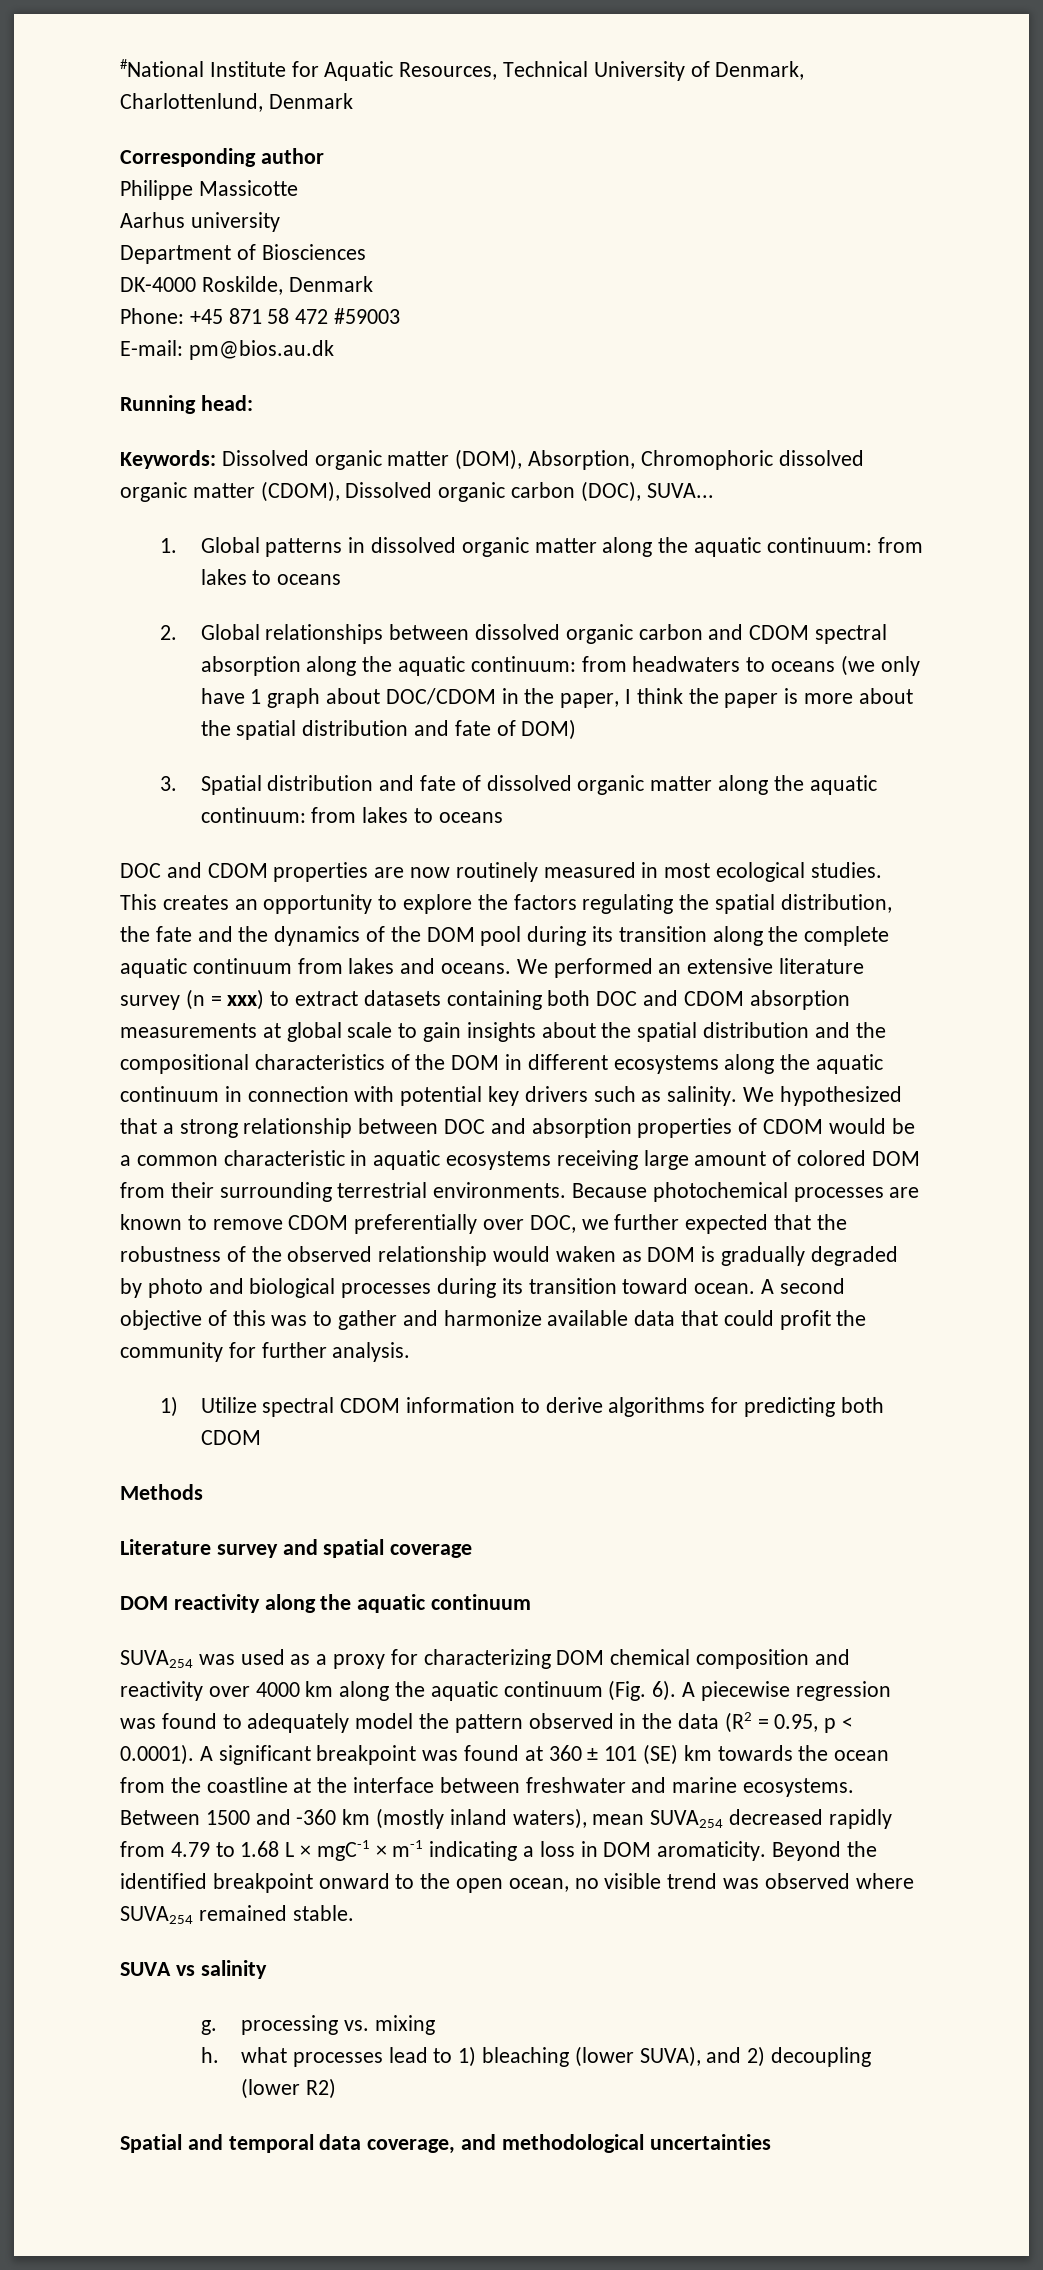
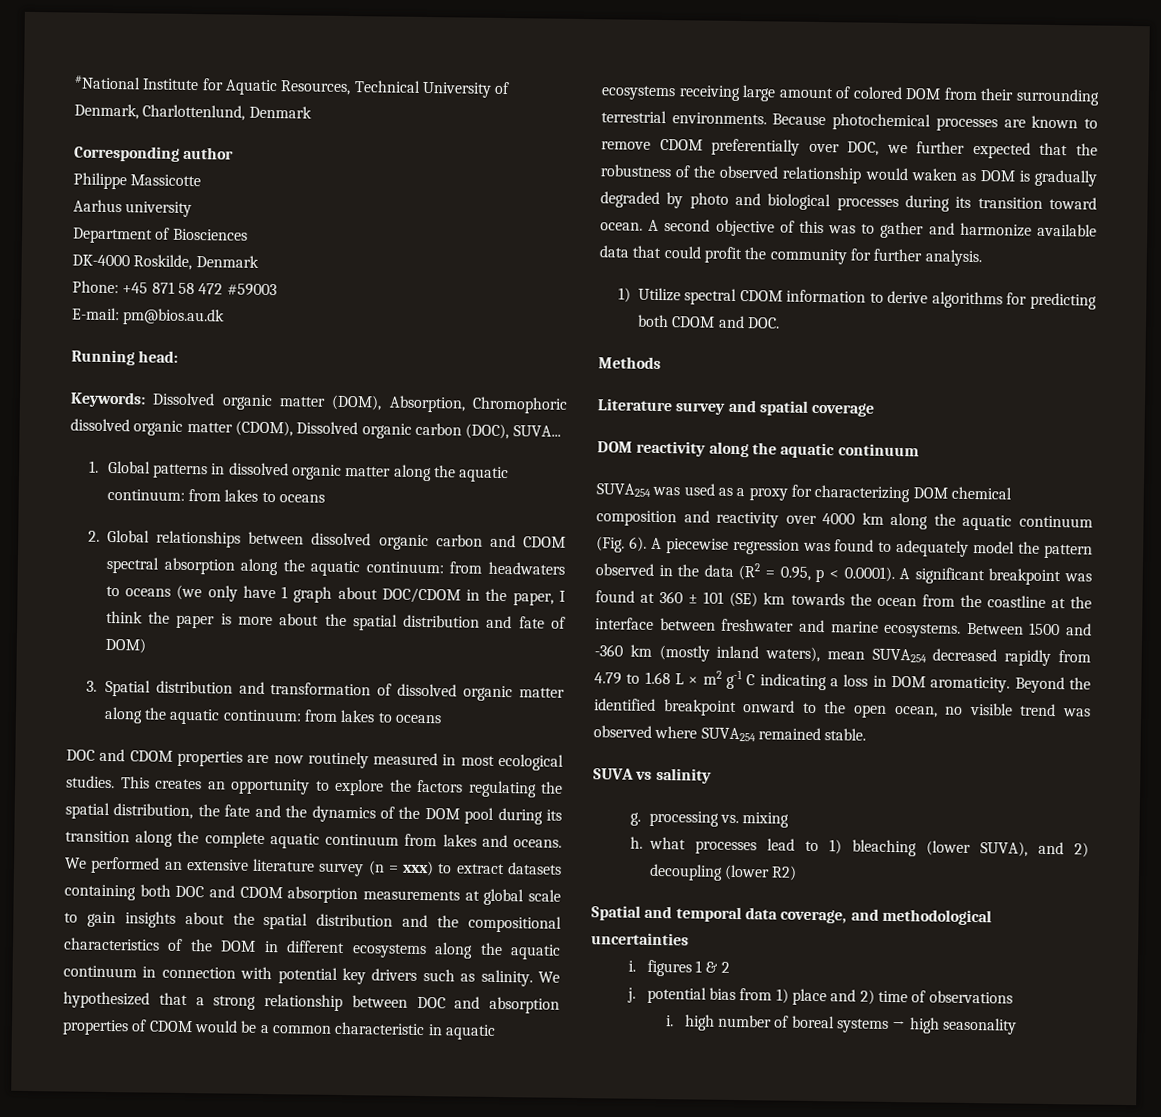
- 3. Spatial distribution and fate of dissolved organic matter along the aquatic continuum: from lakes to oceans
+ 3. Spatial distribution and transformation of dissolved organic matter along the aquatic continuum: from lakes to oceans
- 1) Utilize spectral CDOM information to derive algorithms for predicting both CDOM
+ 1) Utilize spectral CDOM information to derive algorithms for predicting both CDOM and DOC.
- Between 1500 and -360 km (mostly inland waters), mean SUVA254 decreased rapidly from 4.79 to 1.68 L × mgC-1 × m-1 indicating a loss in DOM aromaticity.
+ Between 1500 and -360 km (mostly inland waters), mean SUVA254 decreased rapidly from 4.79 to 1.68 L × m2 g-1 C indicating a loss in DOM aromaticity.
+ i. figures 1 & 2
+ j. potential bias from 1) place and 2) time of observations
+ i. high number of boreal systems → high seasonality

